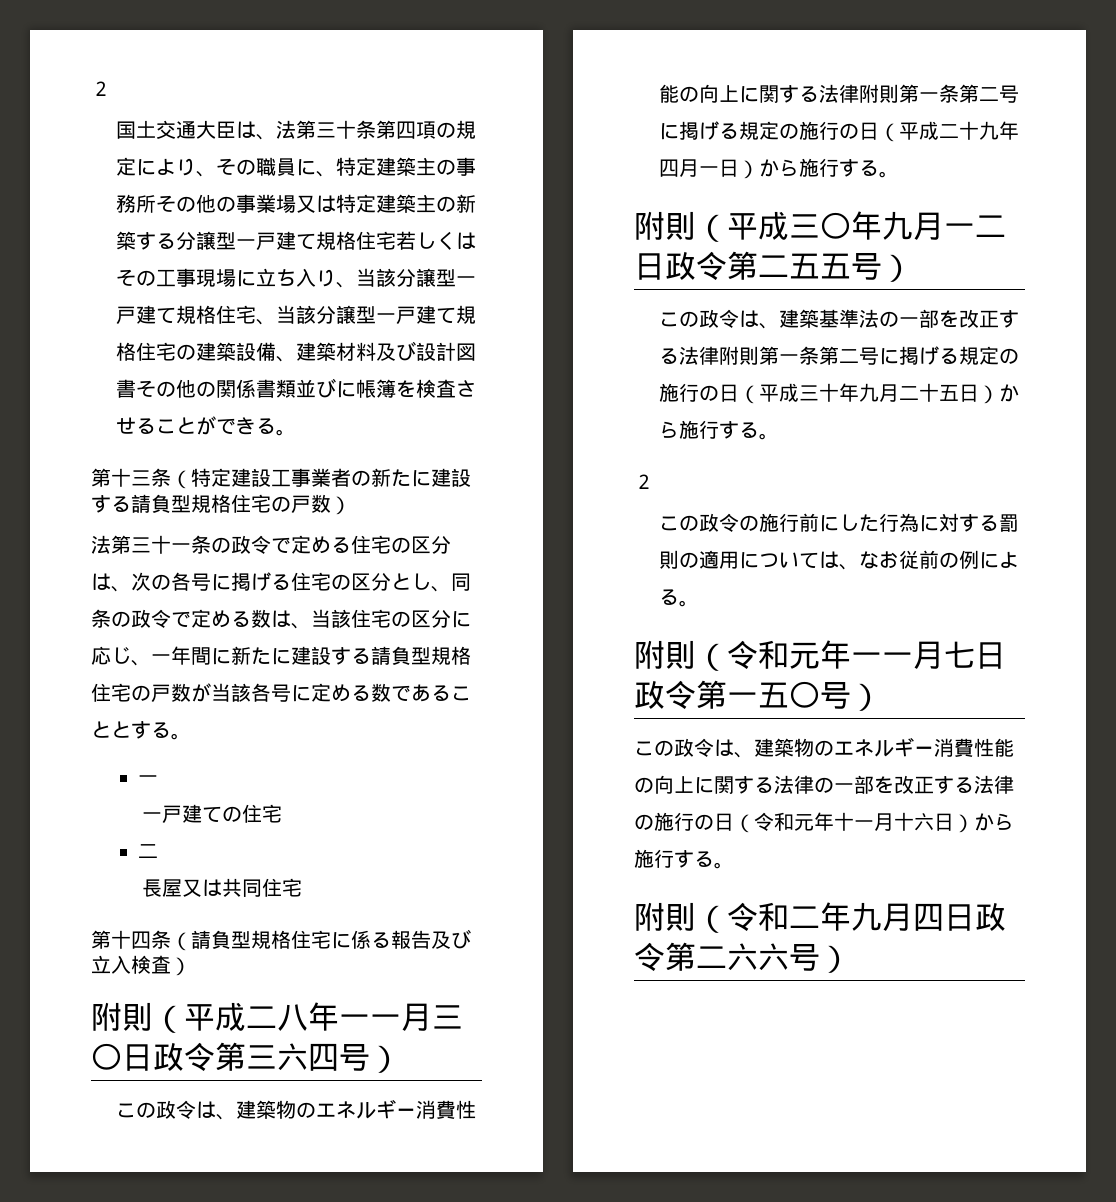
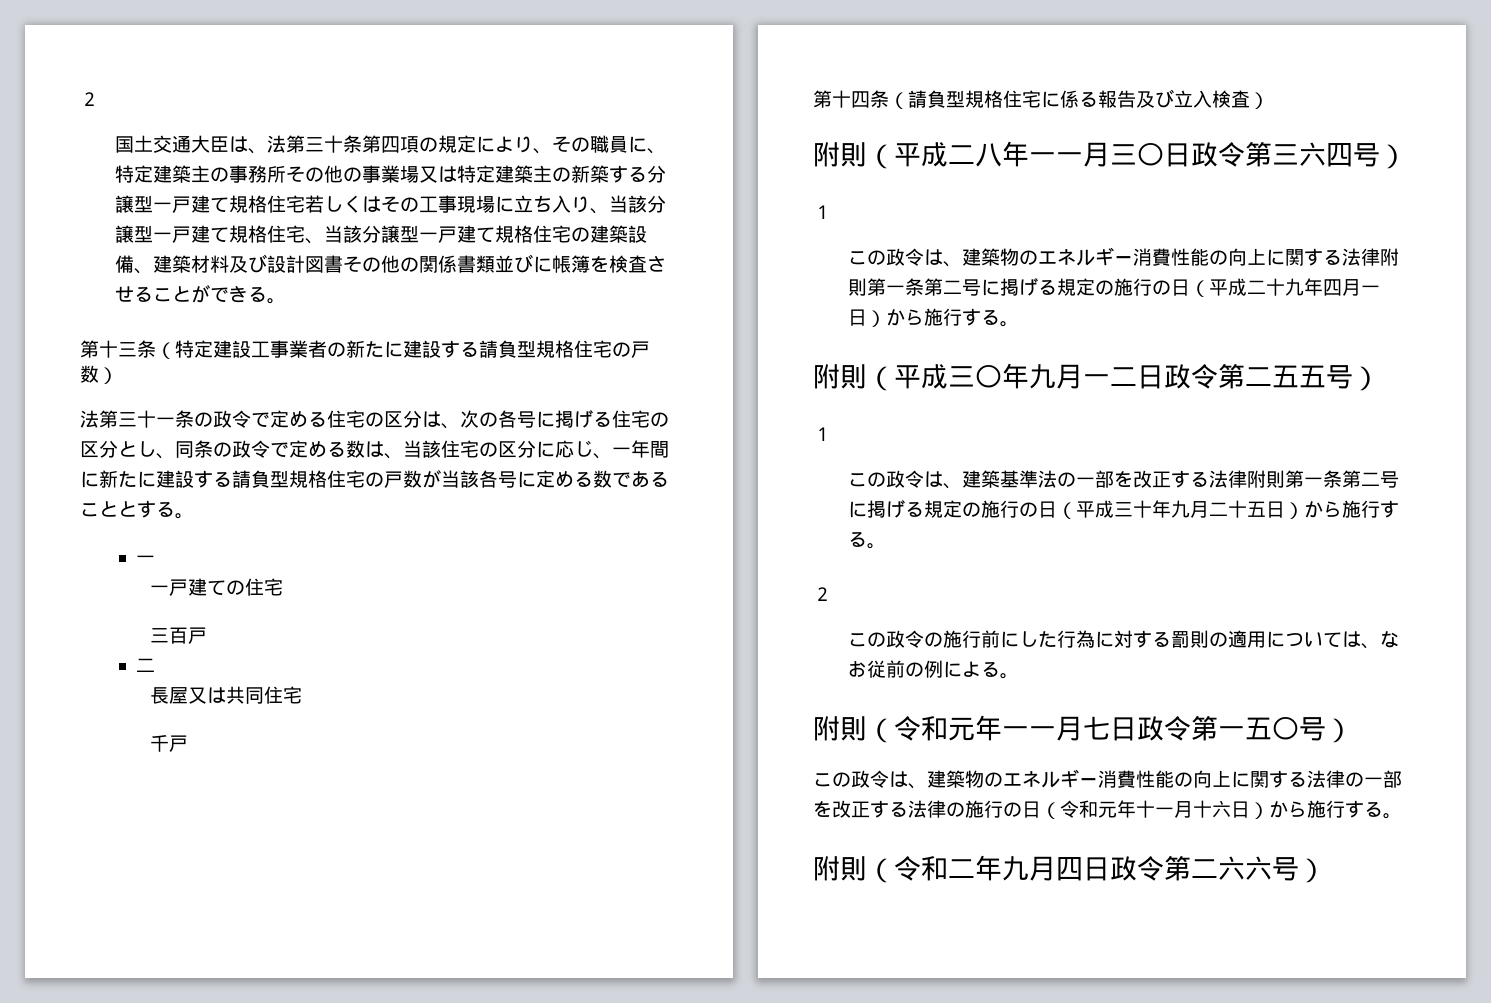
+ 三百戸
+ 千戸
  附則（平成二八年一一月三〇日政令第三六四号）
+ １
  附則（平成三〇年九月一二日政令第二五五号）
+ １

